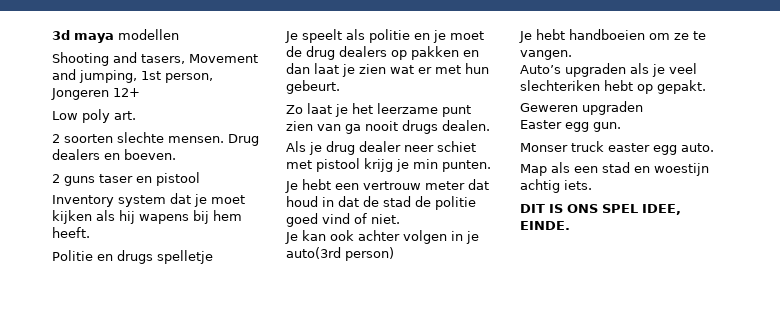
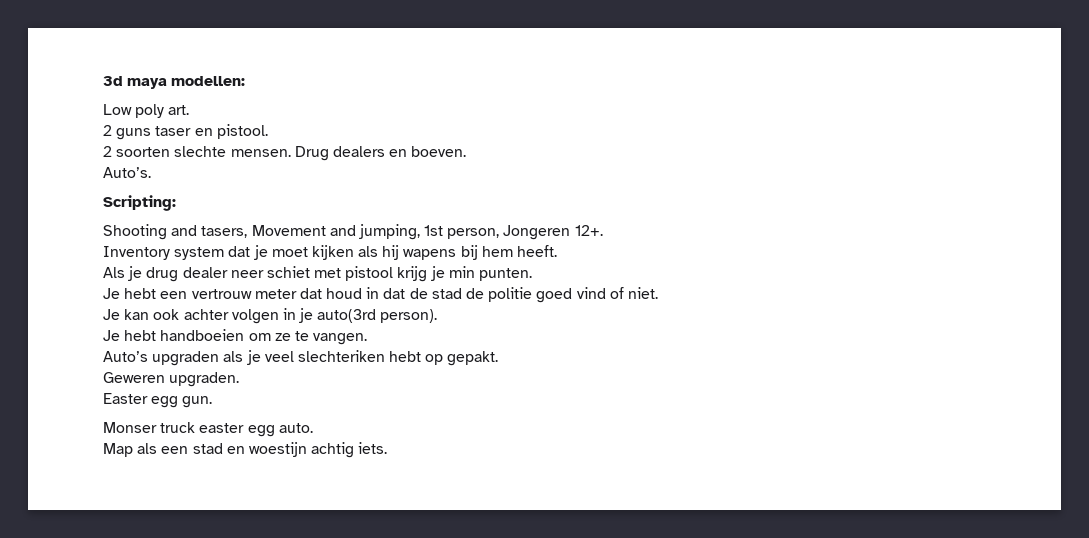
- 3d maya modellen
+ 3d maya modellen:
+ Low poly art.
+ 2 guns taser en pistool.
+ 2 soorten slechte mensen. Drug dealers en boeven.
+ Auto’s.
+ Scripting:
- Shooting and tasers, Movement and jumping, 1st person, Jongeren 12+
- Low poly art.
- 2 soorten slechte mensen. Drug dealers en boeven.
- 2 guns taser en pistool
+ Shooting and tasers, Movement and jumping, 1st person, Jongeren 12+.
- Politie en drugs spelletje
- Je speelt als politie en je moet de drug dealers op pakken en dan laat je zien wat er met hun gebeurt.
- Zo laat je het leerzame punt zien van ga nooit drugs dealen.
- Je kan ook achter volgen in je auto(3rd person)
+ Je kan ook achter volgen in je auto(3rd person).
- Geweren upgraden
+ Geweren upgraden.
- DIT IS ONS SPEL IDEE, EINDE.

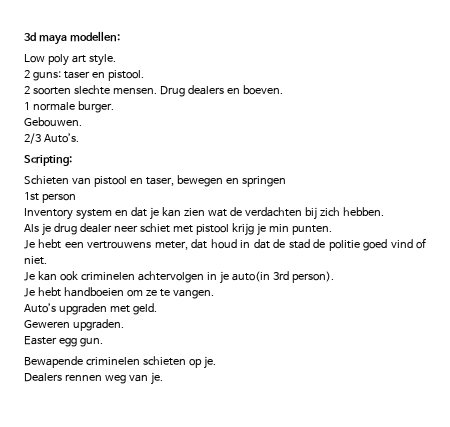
- Low poly art.
- 2 guns taser en pistool.
+ Low poly art style.
+ 2 guns: taser en pistool.
- Auto’s.
+ 1 normale burger.
+ Gebouwen.
+ 2/3 Auto’s.
  Scripting:
- Shooting and tasers, Movement and jumping, 1st person, Jongeren 12+.
+ Schieten van pistool en taser, bewegen en springen
+ 1st person
- Inventory system dat je moet kijken als hij wapens bij hem heeft.
+ Inventory system en dat je kan zien wat de verdachten bij zich hebben.
- Je hebt een vertrouw meter dat houd in dat de stad de politie goed vind of niet.
+ Je hebt een vertrouwens meter, dat houd in dat de stad de politie goed vind of niet.
- Je kan ook achter volgen in je auto(3rd person).
+ Je kan ook criminelen achtervolgen in je auto(in 3rd person).
- Auto’s upgraden als je veel slechteriken hebt op gepakt.
+ Auto’s upgraden met geld.
- Monser truck easter egg auto.
- Map als een stad en woestijn achtig iets.
+ Bewapende criminelen schieten op je.
+ Dealers rennen weg van je.

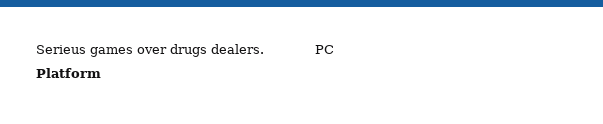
- 3d maya modellen:
- Low poly art style.
- 2 guns: taser en pistool.
- 2 soorten slechte mensen. Drug dealers en boeven.
- 1 normale burger.
- Gebouwen.
- 2/3 Auto’s.
- Scripting:
- Schieten van pistool en taser, bewegen en springen
- 1st person
- Inventory system en dat je kan zien wat de verdachten bij zich hebben.
- Als je drug dealer neer schiet met pistool krijg je min punten.
- Je hebt een vertrouwens meter, dat houd in dat de stad de politie goed vind of niet.
- Je kan ook criminelen achtervolgen in je auto(in 3rd person).
- Je hebt handboeien om ze te vangen.
- Auto’s upgraden met geld.
- Geweren upgraden.
- Easter egg gun.
- Bewapende criminelen schieten op je.
- Dealers rennen weg van je.
+ Serieus games over drugs dealers.
+ Platform
+ PC

